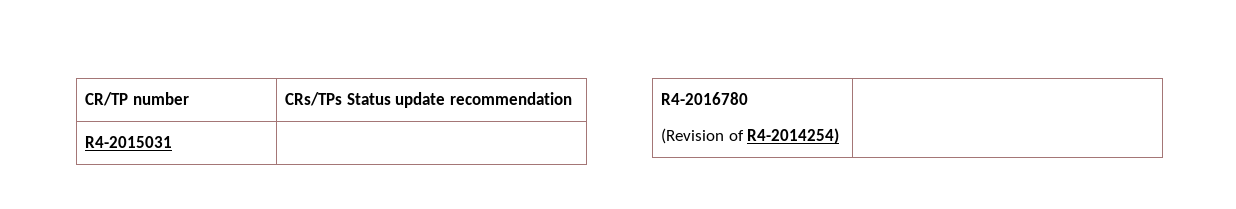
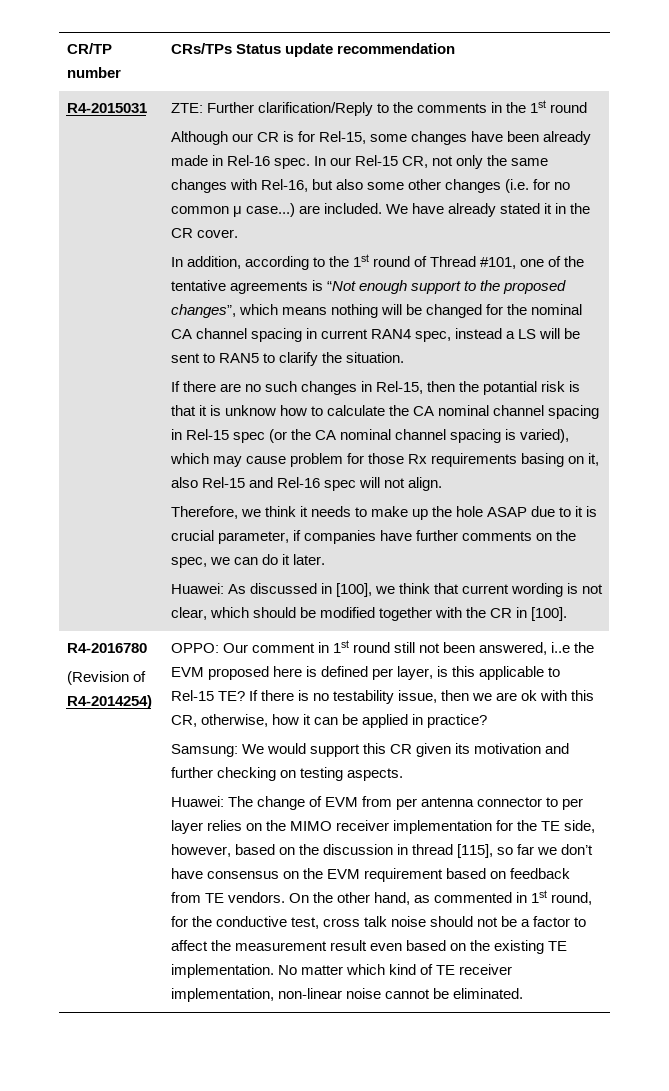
+ ZTE: Further clarification/Reply to the comments in the 1st round
+ Although our CR is for Rel-15, some changes have been already made in Rel-16 spec. In our Rel-15 CR, not only the same changes with Rel-16, but also some other changes (i.e. for no common μ case...) are included. We have already stated it in the CR cover.
+ In addition, according to the 1st round of Thread #101, one of the tentative agreements is “Not enough support to the proposed changes”, which means nothing will be changed for the nominal CA channel spacing in current RAN4 spec, instead a LS will be sent to RAN5 to clarify the situation.
+ If there are no such changes in Rel-15, then the potantial risk is that it is unknow how to calculate the CA nominal channel spacing in Rel-15 spec (or the CA nominal channel spacing is varied), which may cause problem for those Rx requirements basing on it, also Rel-15 and Rel-16 spec will not align.
+ Therefore, we think it needs to make up the hole ASAP due to it is crucial parameter, if companies have further comments on the spec, we can do it later.
+ Huawei: As discussed in [100], we think that current wording is not clear, which should be modified together with the CR in [100].
  R4-2016780
- (Revision of R4-2014254) |
+ (Revision of R4-2014254) | OPPO: Our comment in 1st round still not been answered, i..e the EVM proposed here is defined per layer, is this applicable to Rel-15 TE? If there is no testability issue, then we are ok with this CR, otherwise, how it can be applied in practice?
+ Samsung: We would support this CR given its motivation and further checking on testing aspects.
+ Huawei: The change of EVM from per antenna connector to per layer relies on the MIMO receiver implementation for the TE side, however, based on the discussion in thread [115], so far we don’t have consensus on the EVM requirement based on feedback from TE vendors. On the other hand, as commented in 1st round, for the conductive test, cross talk noise should not be a factor to affect the measurement result even based on the existing TE implementation. No matter which kind of TE receiver implementation, non-linear noise cannot be eliminated.

